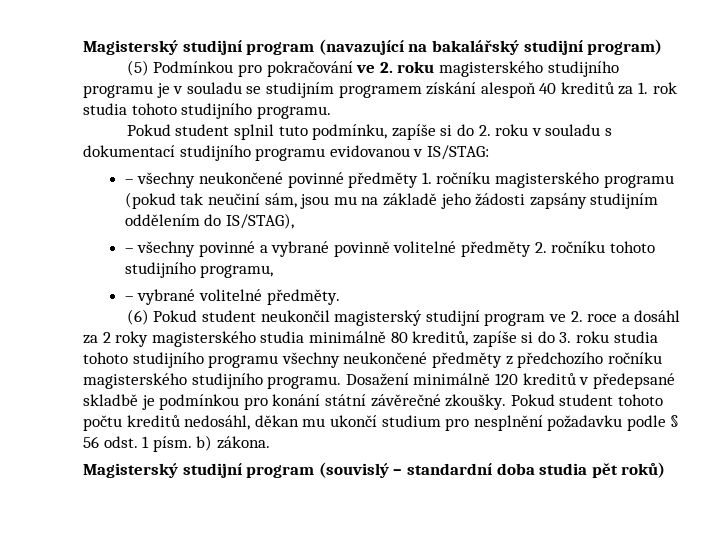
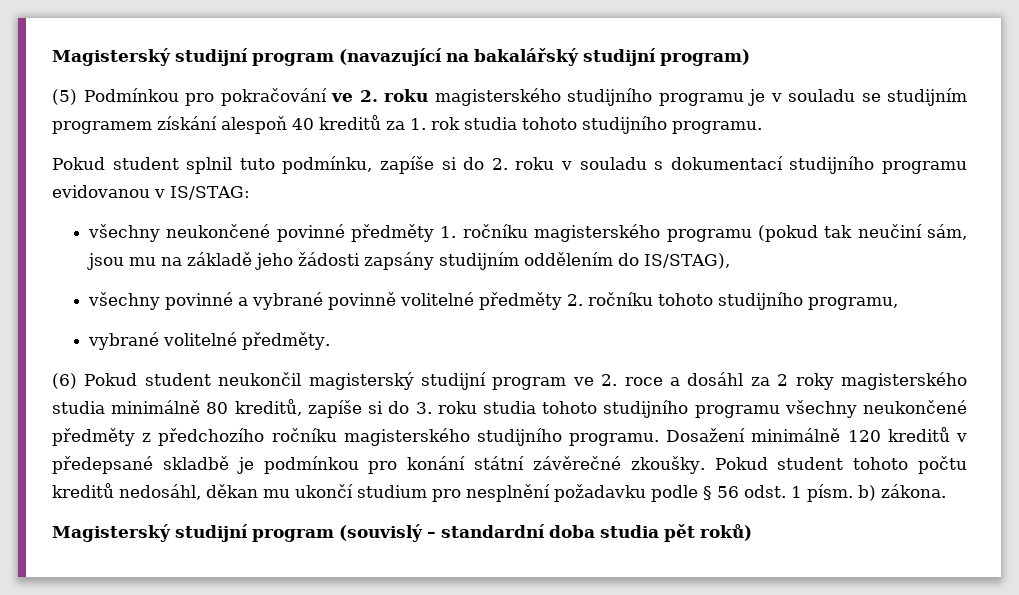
- – všechny neukončené povinné předměty 1. ročníku magisterského programu (pokud tak neučiní sám, jsou mu na základě jeho žádosti zapsány studijním oddělením do IS/STAG),
+ všechny neukončené povinné předměty 1. ročníku magisterského programu (pokud tak neučiní sám, jsou mu na základě jeho žádosti zapsány studijním oddělením do IS/STAG),
- – všechny povinné a vybrané povinně volitelné předměty 2. ročníku tohoto studijního programu,
+ všechny povinné a vybrané povinně volitelné předměty 2. ročníku tohoto studijního programu,
- – vybrané volitelné předměty.
+ vybrané volitelné předměty.

